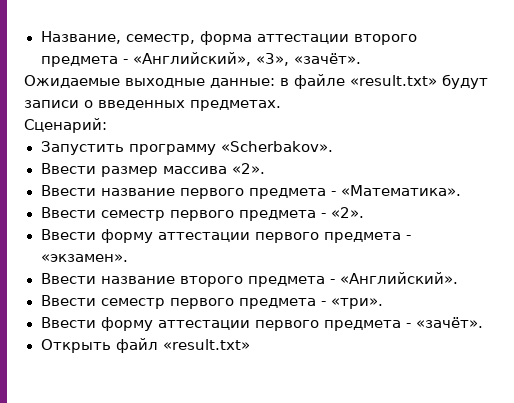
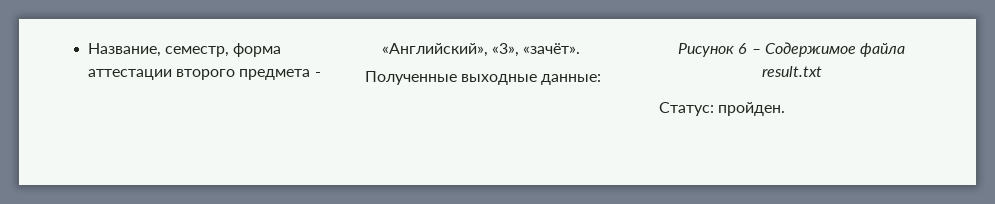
- Ожидаемые выходные данные: в файле «result.txt» будут записи о введенных предметах.
- Сценарий:
- Запустить программу «Scherbakov».
- Ввести размер массива «2».
- Ввести название первого предмета - «Математика».
- Ввести семестр первого предмета - «2».
- Ввести форму аттестации первого предмета - «экзамен».
- Ввести название второго предмета - «Английский».
- Ввести семестр первого предмета - «три».
- Ввести форму аттестации первого предмета - «зачёт».
- Открыть файл «result.txt»
+ Полученные выходные данные:
+ Рисунок 6 – Содержимое файла result.txt
+ Статус: пройден.

